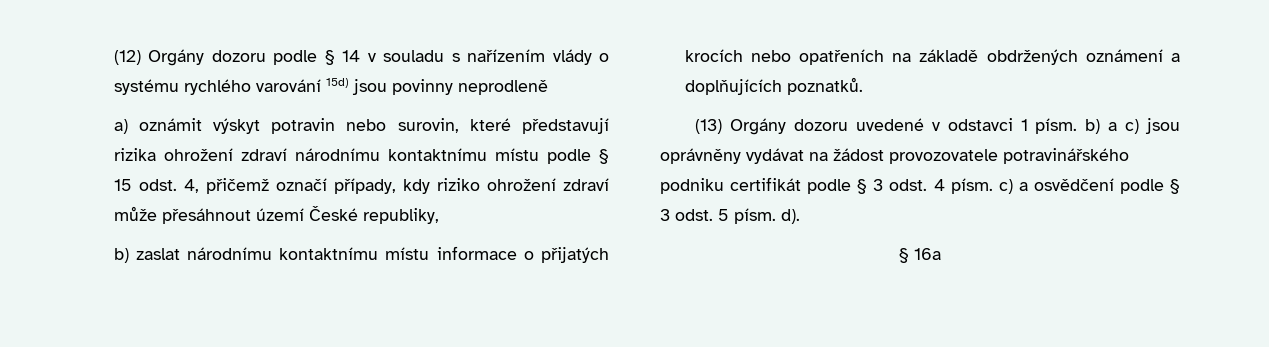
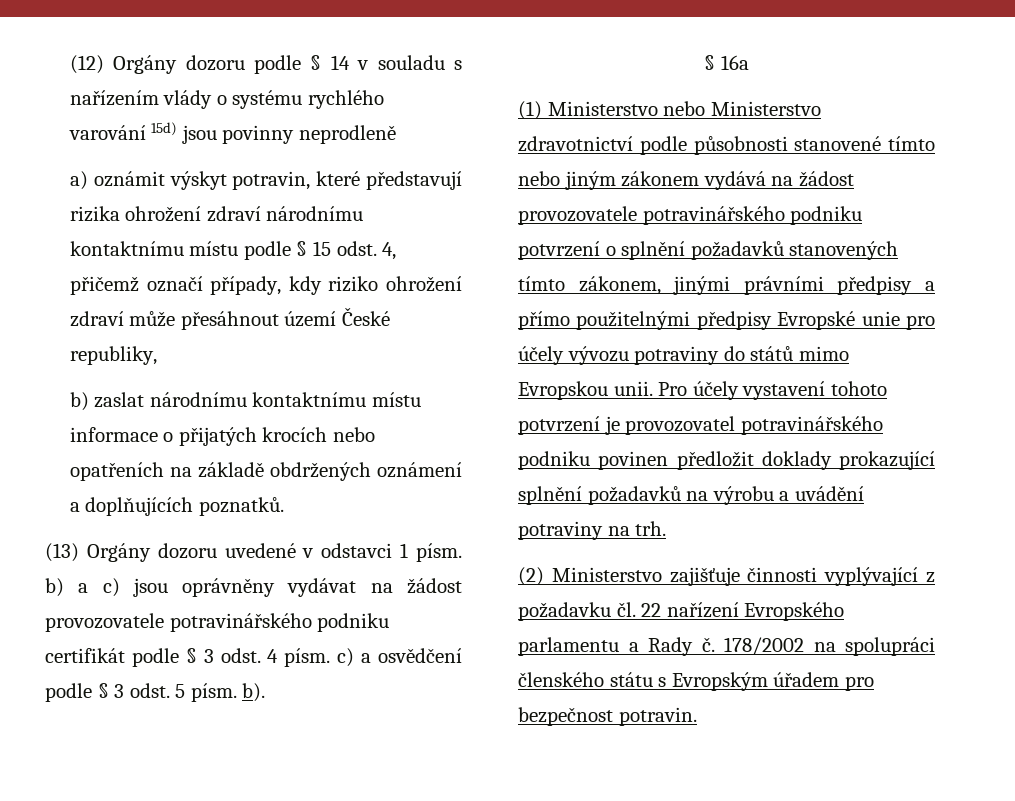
- a) oznámit výskyt potravin nebo surovin, které představují rizika ohrožení zdraví národnímu kontaktnímu místu podle § 15 odst. 4, přičemž označí případy, kdy riziko ohrožení zdraví může přesáhnout území České republiky,
+ a) oznámit výskyt potravin, které představují rizika ohrožení zdraví národnímu kontaktnímu místu podle § 15 odst. 4, přičemž označí případy, kdy riziko ohrožení zdraví může přesáhnout území České republiky,
- (13) Orgány dozoru uvedené v odstavci 1 písm. b) a c) jsou oprávněny vydávat na žádost provozovatele potravinářského podniku certifikát podle § 3 odst. 4 písm. c) a osvědčení podle § 3 odst. 5 písm. d).
+ (13) Orgány dozoru uvedené v odstavci 1 písm. b) a c) jsou oprávněny vydávat na žádost provozovatele potravinářského podniku certifikát podle § 3 odst. 4 písm. c) a osvědčení podle § 3 odst. 5 písm. b).
+ (1) Ministerstvo nebo Ministerstvo zdravotnictví podle působnosti stanovené tímto nebo jiným zákonem vydává na žádost provozovatele potravinářského podniku potvrzení o splnění požadavků stanovených tímto zákonem, jinými právními předpisy a přímo použitelnými předpisy Evropské unie pro účely vývozu potraviny do států mimo Evropskou unii. Pro účely vystavení tohoto potvrzení je provozovatel potravinářského podniku povinen předložit doklady prokazující splnění požadavků na výrobu a uvádění potraviny na trh.
+ (2) Ministerstvo zajišťuje činnosti vyplývající z požadavku čl. 22 nařízení Evropského parlamentu a Rady č. 178/2002 na spolupráci členského státu s Evropským úřadem pro bezpečnost potravin.

